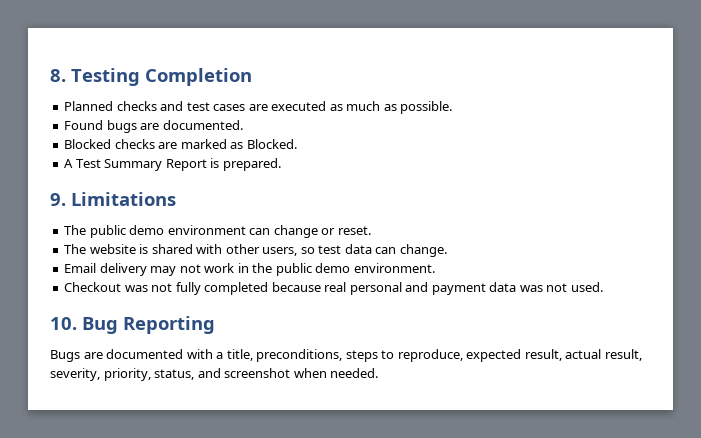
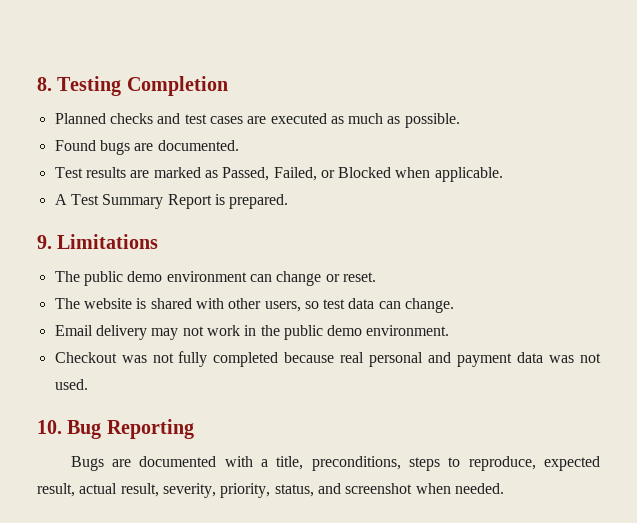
- Blocked checks are marked as Blocked.
+ Test results are marked as Passed, Failed, or Blocked when applicable.

